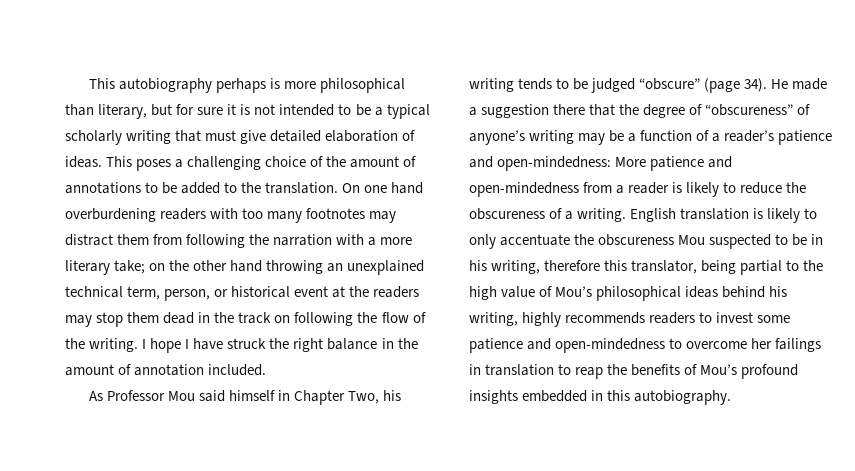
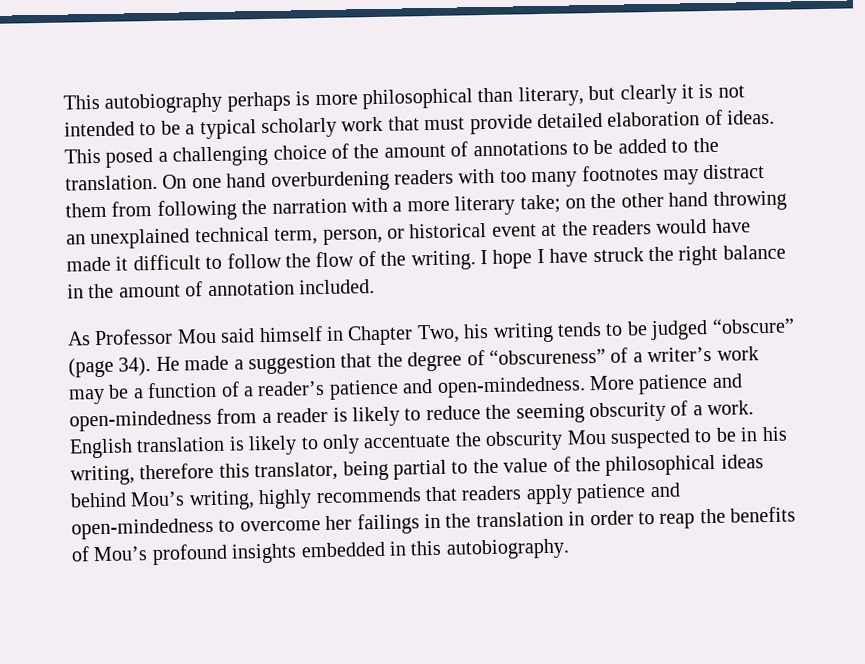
- This autobiography perhaps is more philosophical than literary, but for sure it is not intended to be a typical scholarly writing that must give detailed elaboration of ideas.
+ This autobiography perhaps is more philosophical than literary, but clearly it is not intended to be a typical scholarly work that must provide detailed elaboration of ideas.
- This poses a challenging choice of the amount of annotations to be added to the translation.
+ This posed a challenging choice of the amount of annotations to be added to the translation.
- On one hand overburdening readers with too many footnotes may distract them from following the narration with a more literary take; on the other hand throwing an unexplained technical term, person, or historical event at the readers may stop them dead in the track on following the flow of the writing.
+ On one hand overburdening readers with too many footnotes may distract them from following the narration with a more literary take; on the other hand throwing an unexplained technical term, person, or historical event at the readers would have made it difficult to follow the flow of the writing.
- He made a suggestion there that the degree of “obscureness” of anyone’s writing may be a function of a reader’s patience and open-mindedness: More patience and open-mindedness from a reader is likely to reduce the obscureness of a writing.
+ He made a suggestion that the degree of “obscureness” of a writer’s work may be a function of a reader’s patience and open-mindedness. More patience and open-mindedness from a reader is likely to reduce the seeming obscurity of a work.
- English translation is likely to only accentuate the obscureness Mou suspected to be in his writing, therefore this translator, being partial to the high value of Mou’s philosophical ideas behind his writing, highly recommends readers to invest some patience and open-mindedness to overcome her failings in translation to reap the benefits of Mou’s profound insights embedded in this autobiography.
+ English translation is likely to only accentuate the obscurity Mou suspected to be in his writing, therefore this translator, being partial to the value of the philosophical ideas behind Mou’s writing, highly recommends that readers apply patience and open-mindedness to overcome her failings in the translation in order to reap the benefits of Mou’s profound insights embedded in this autobiography.

